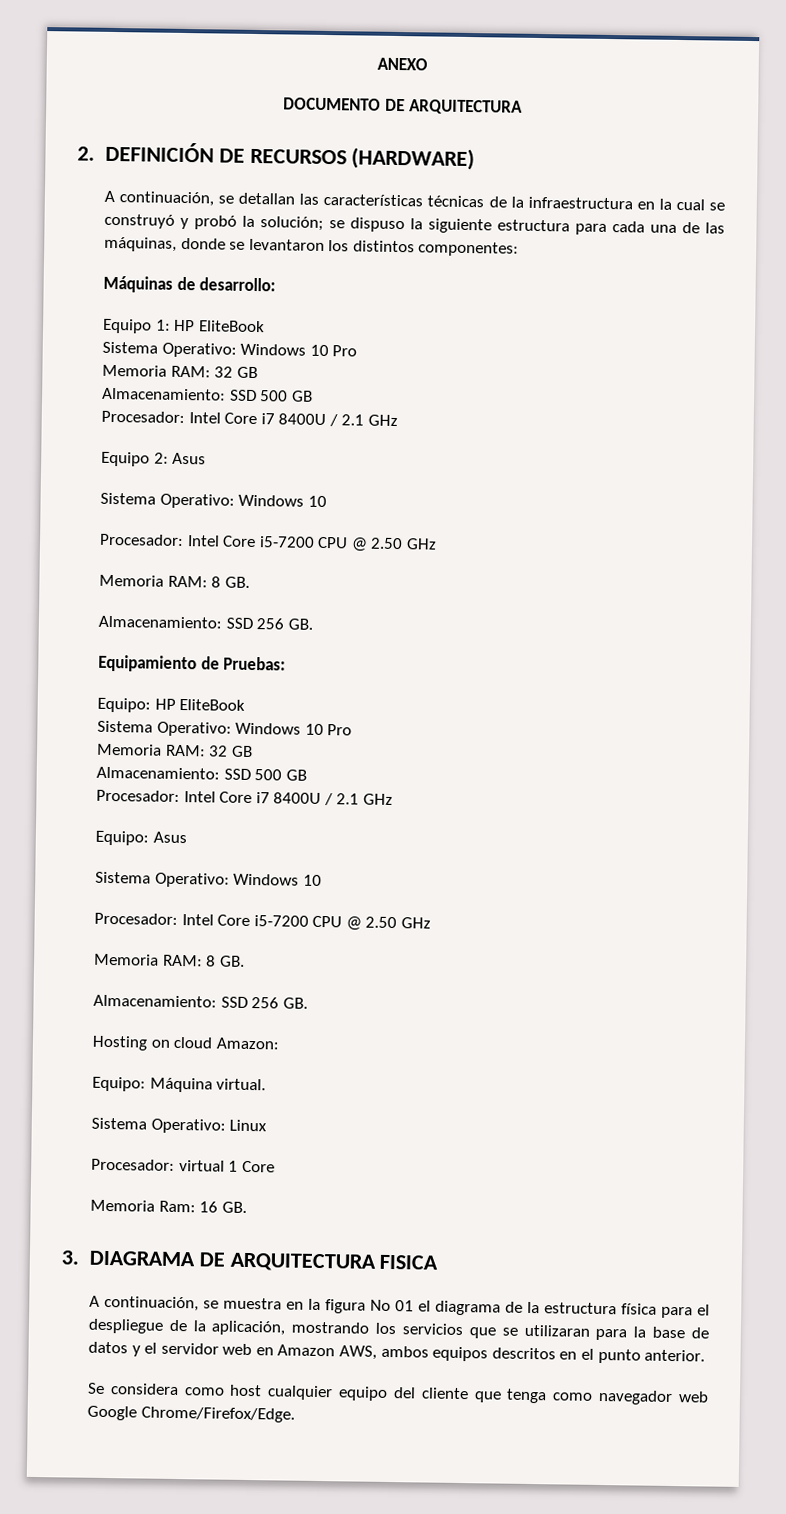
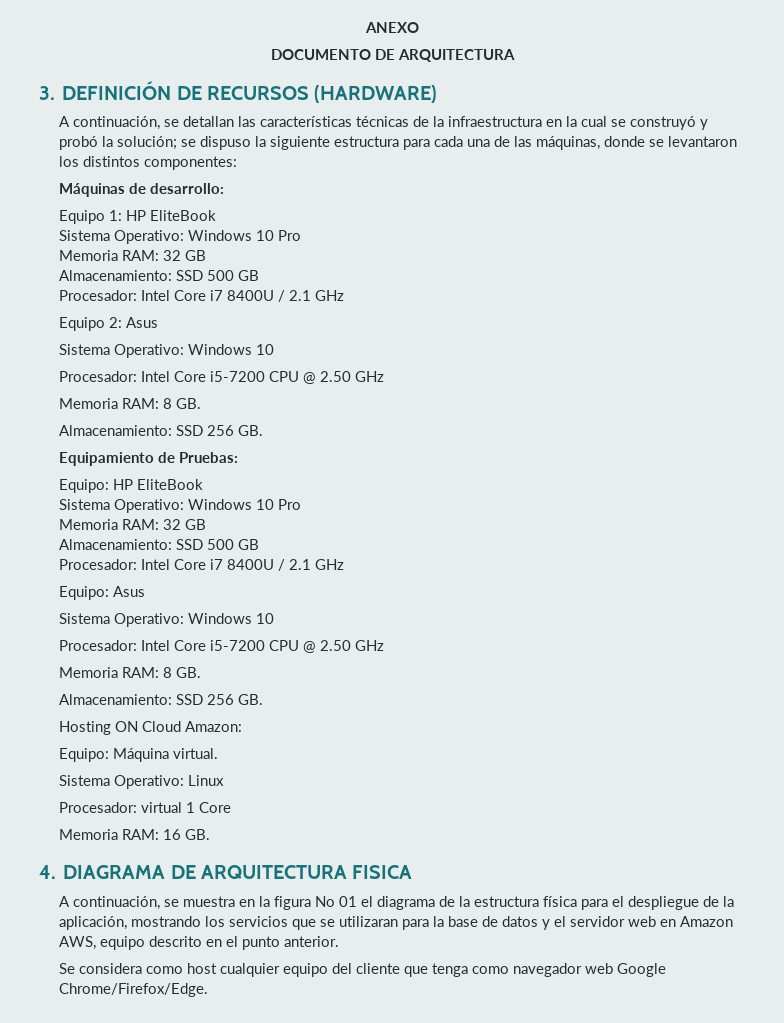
- 2. DEFINICIÓN DE RECURSOS (HARDWARE)
+ 3. DEFINICIÓN DE RECURSOS (HARDWARE)
- Hosting on cloud Amazon:
+ Hosting ON Cloud Amazon:
- Memoria Ram: 16 GB.
+ Memoria RAM: 16 GB.
- 3. DIAGRAMA DE ARQUITECTURA FISICA
+ 4. DIAGRAMA DE ARQUITECTURA FISICA
- A continuación, se muestra en la figura No 01 el diagrama de la estructura física para el despliegue de la aplicación, mostrando los servicios que se utilizaran para la base de datos y el servidor web en Amazon AWS, ambos equipos descritos en el punto anterior.
+ A continuación, se muestra en la figura No 01 el diagrama de la estructura física para el despliegue de la aplicación, mostrando los servicios que se utilizaran para la base de datos y el servidor web en Amazon AWS, equipo descrito en el punto anterior.

